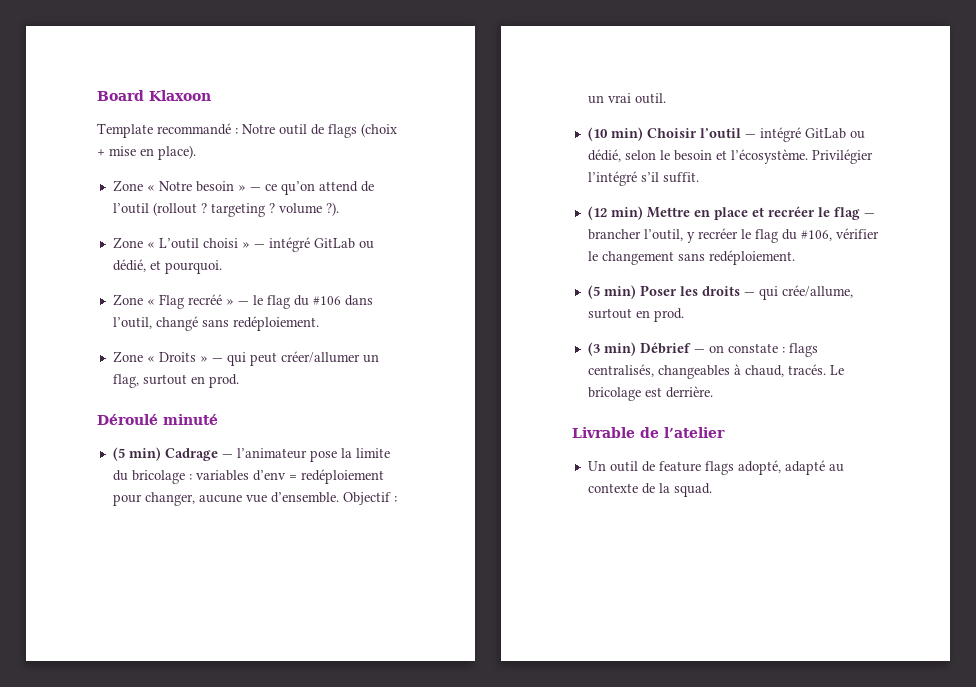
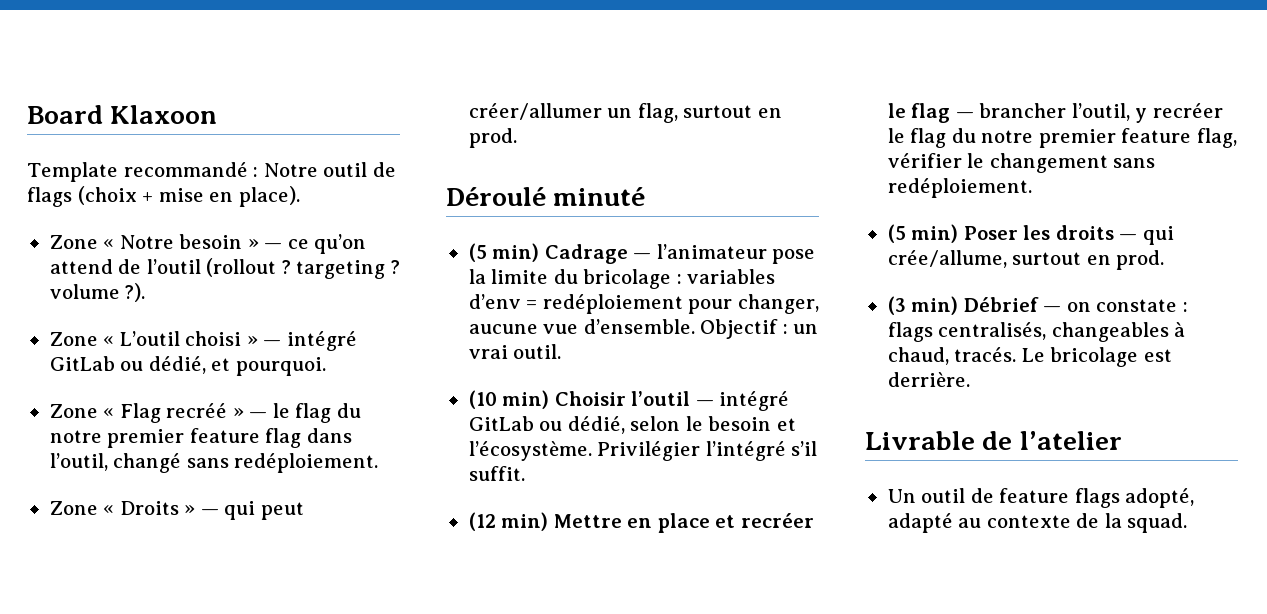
- Zone « Flag recréé » — le flag du #106 dans l’outil, changé sans redéploiement.
+ Zone « Flag recréé » — le flag du notre premier feature flag dans l’outil, changé sans redéploiement.
- (12 min) Mettre en place et recréer le flag — brancher l’outil, y recréer le flag du #106, vérifier le changement sans redéploiement.
+ (12 min) Mettre en place et recréer le flag — brancher l’outil, y recréer le flag du notre premier feature flag, vérifier le changement sans redéploiement.

